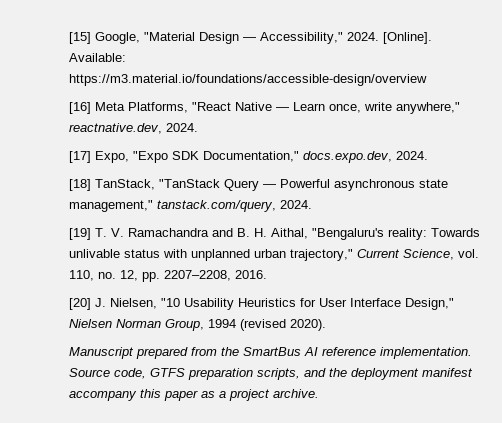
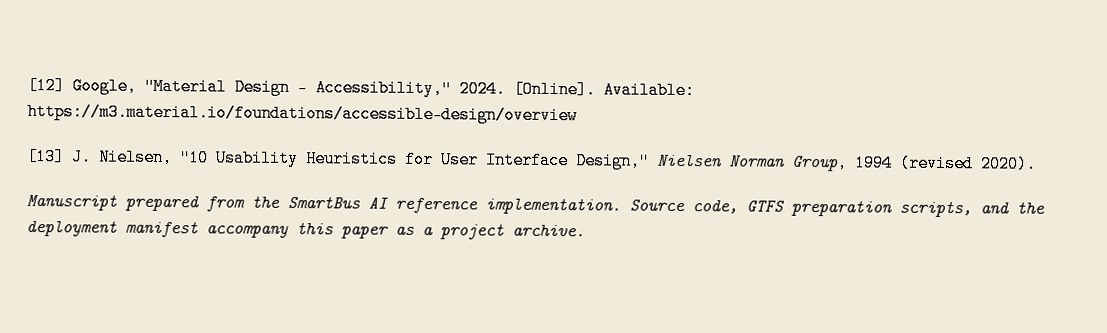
- [15] Google, "Material Design — Accessibility," 2024.
+ [12] Google, "Material Design — Accessibility," 2024.
- [16] Meta Platforms, "React Native — Learn once, write anywhere," reactnative.dev, 2024.
- [17] Expo, "Expo SDK Documentation," docs.expo.dev, 2024.
- [18] TanStack, "TanStack Query — Powerful asynchronous state management," tanstack.com/query, 2024.
- [19] T. V. Ramachandra and B. H. Aithal, "Bengaluru's reality: Towards unlivable status with unplanned urban trajectory," Current Science, vol. 110, no. 12, pp. 2207–2208, 2016.
- [20] J. Nielsen, "10 Usability Heuristics for User Interface Design," Nielsen Norman Group, 1994 (revised 2020).
+ [13] J. Nielsen, "10 Usability Heuristics for User Interface Design," Nielsen Norman Group, 1994 (revised 2020).

